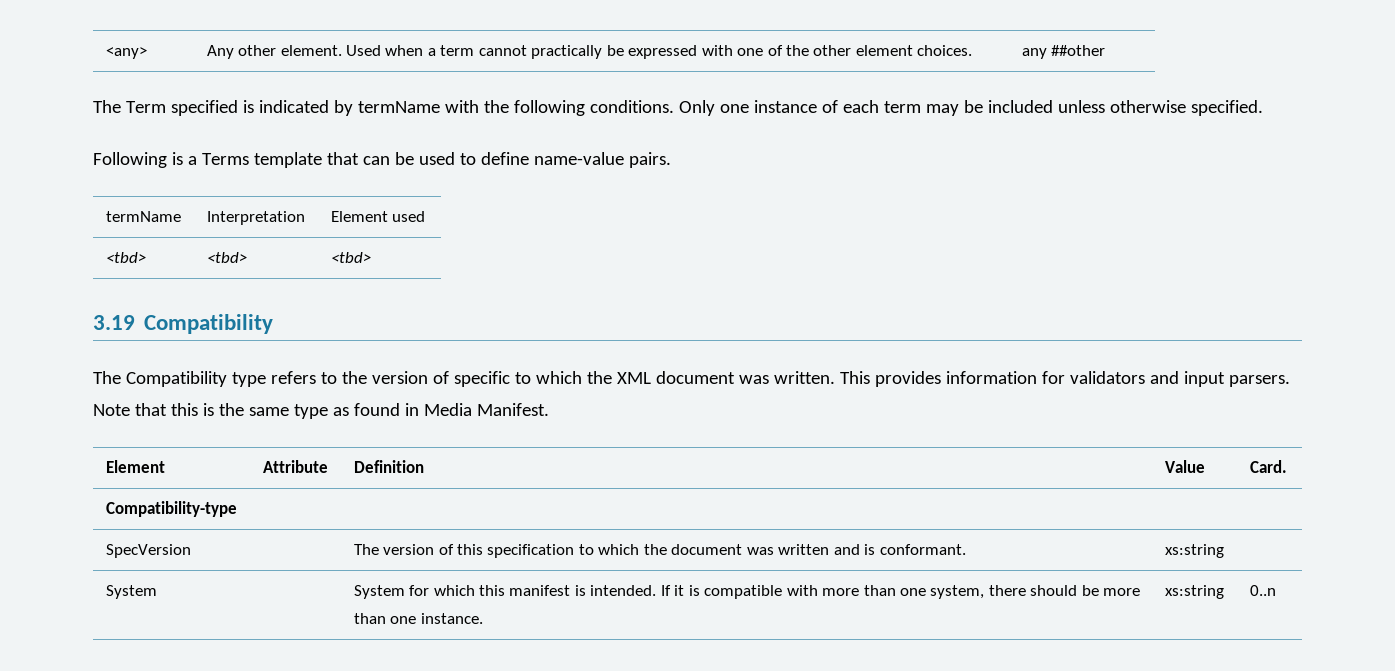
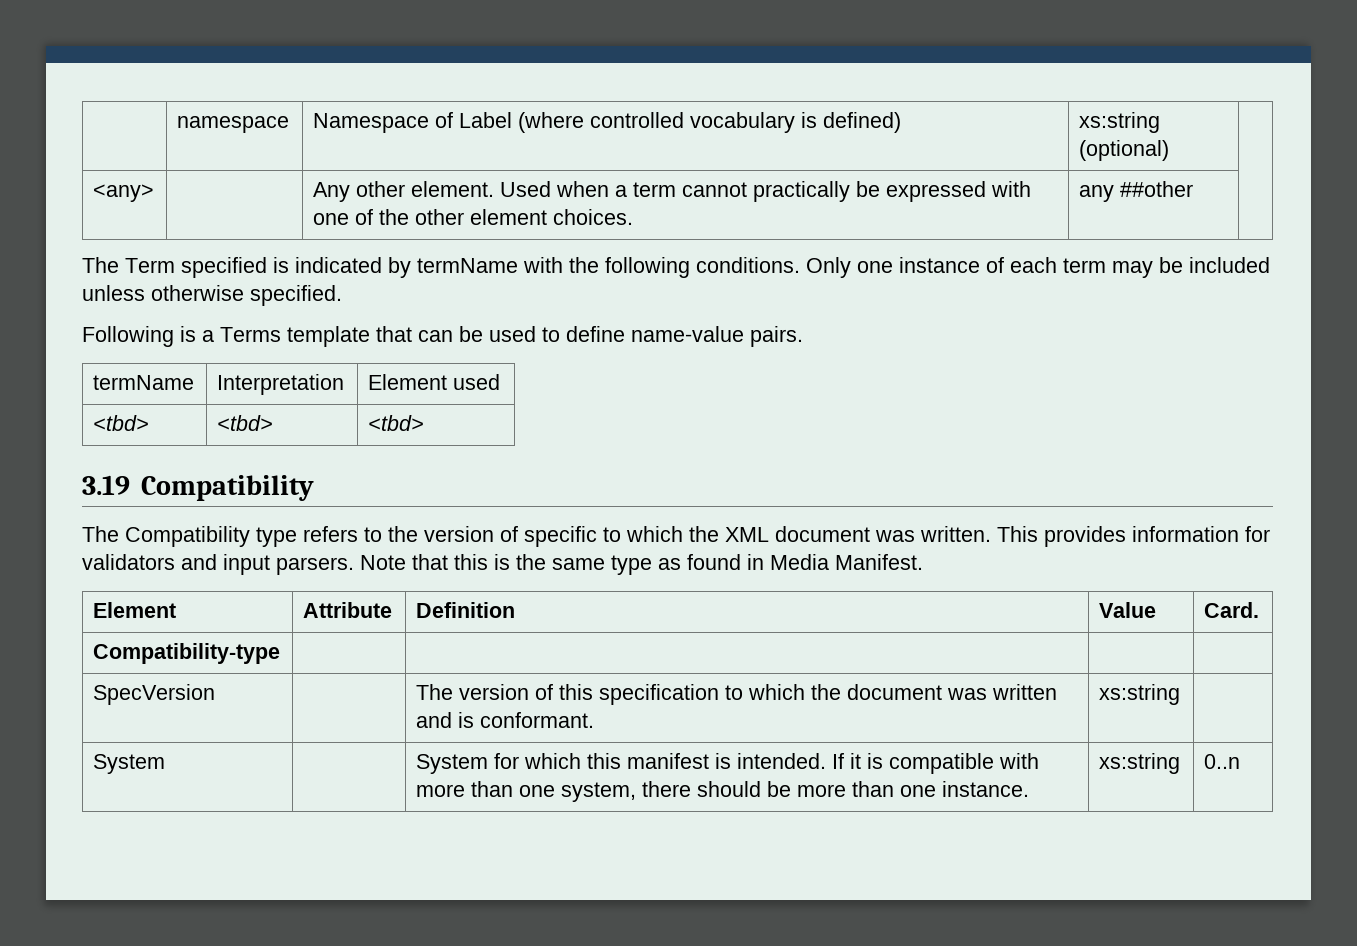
+ | namespace | Namespace of Label (where controlled vocabulary is defined) | xs:string (optional) |

